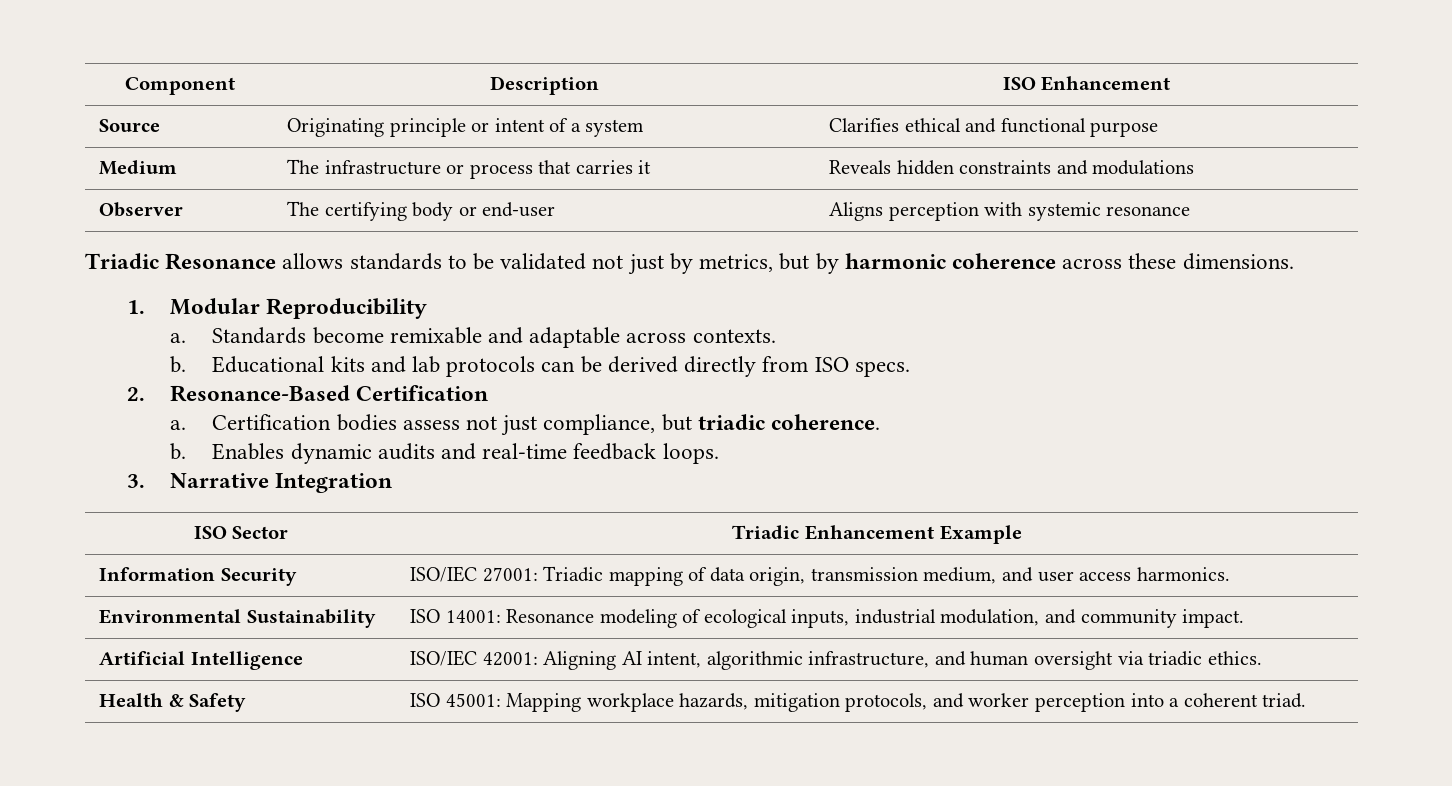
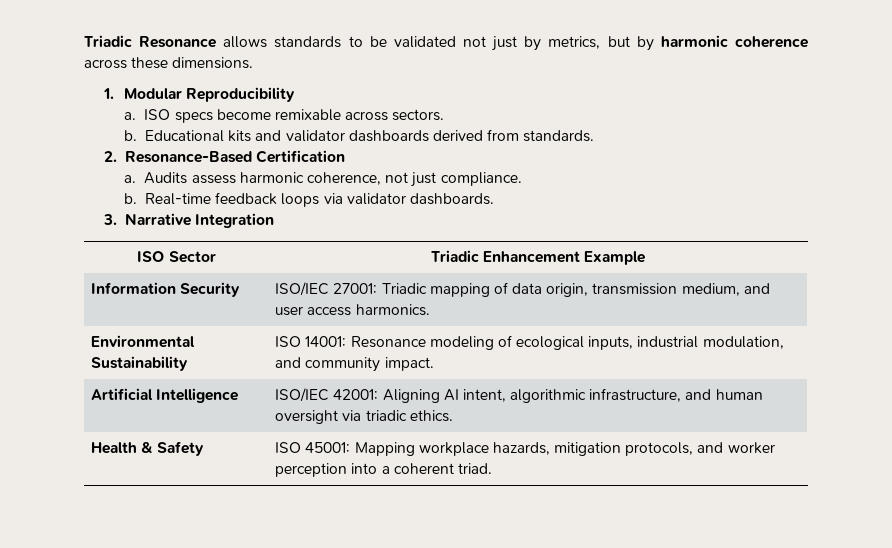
- Component | Description | ISO Enhancement
- Source | Originating principle or intent of a system | Clarifies ethical and functional purpose
- Medium | The infrastructure or process that carries it | Reveals hidden constraints and modulations
- Observer | The certifying body or end-user | Aligns perception with systemic resonance
- Standards become remixable and adaptable across contexts.
- b. Educational kits and lab protocols can be derived directly from ISO specs.
+ ISO specs become remixable across sectors.
+ b. Educational kits and validator dashboards derived from standards.
  2. Resonance-Based Certification
- a. Certification bodies assess not just compliance, but triadic coherence.
- b. Enables dynamic audits and real-time feedback loops.
+ a. Audits assess harmonic coherence, not just compliance.
+ b. Real-time feedback loops via validator dashboards.

